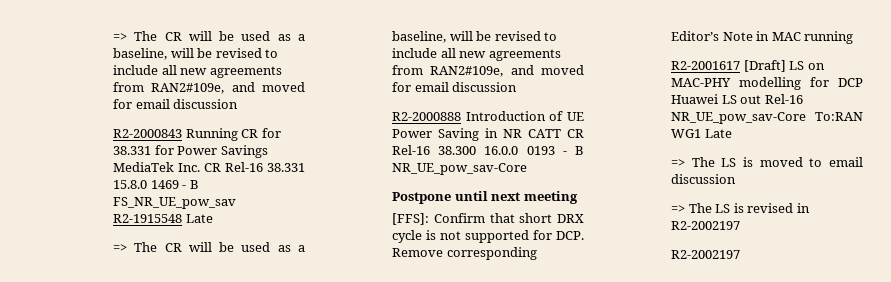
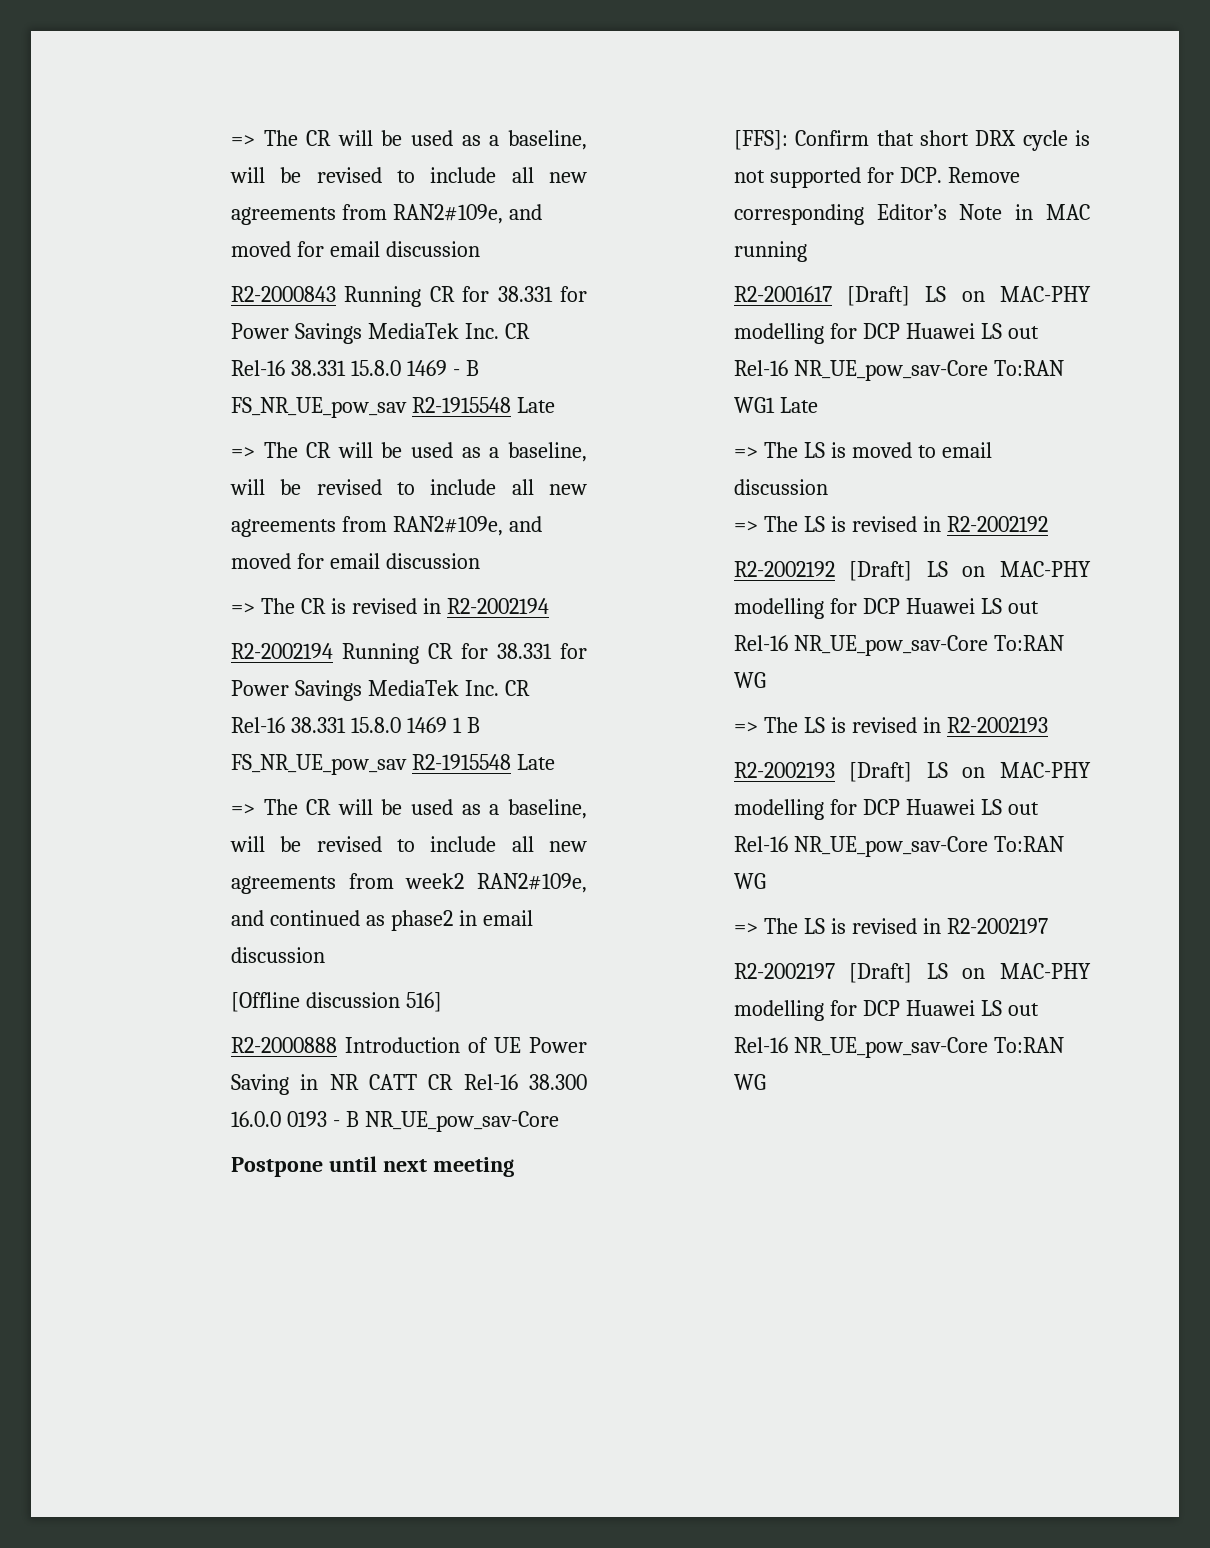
+ => The CR is revised in R2-2002194
+ R2-2002194 Running CR for 38.331 for Power Savings MediaTek Inc. CR Rel-16 38.331 15.8.0 1469 1 B FS_NR_UE_pow_sav R2-1915548 Late
+ => The CR will be used as a baseline, will be revised to include all new agreements from week2 RAN2#109e, and continued as phase2 in email discussion
+ [Offline discussion 516]
+ => The LS is revised in R2-2002192
+ R2-2002192 [Draft] LS on MAC-PHY modelling for DCP Huawei LS out Rel-16 NR_UE_pow_sav-Core To:RAN WG
+ => The LS is revised in R2-2002193
+ R2-2002193 [Draft] LS on MAC-PHY modelling for DCP Huawei LS out Rel-16 NR_UE_pow_sav-Core To:RAN WG
  => The LS is revised in R2-2002197
- R2-2002197
+ R2-2002197 [Draft] LS on MAC-PHY modelling for DCP Huawei LS out Rel-16 NR_UE_pow_sav-Core To:RAN WG

